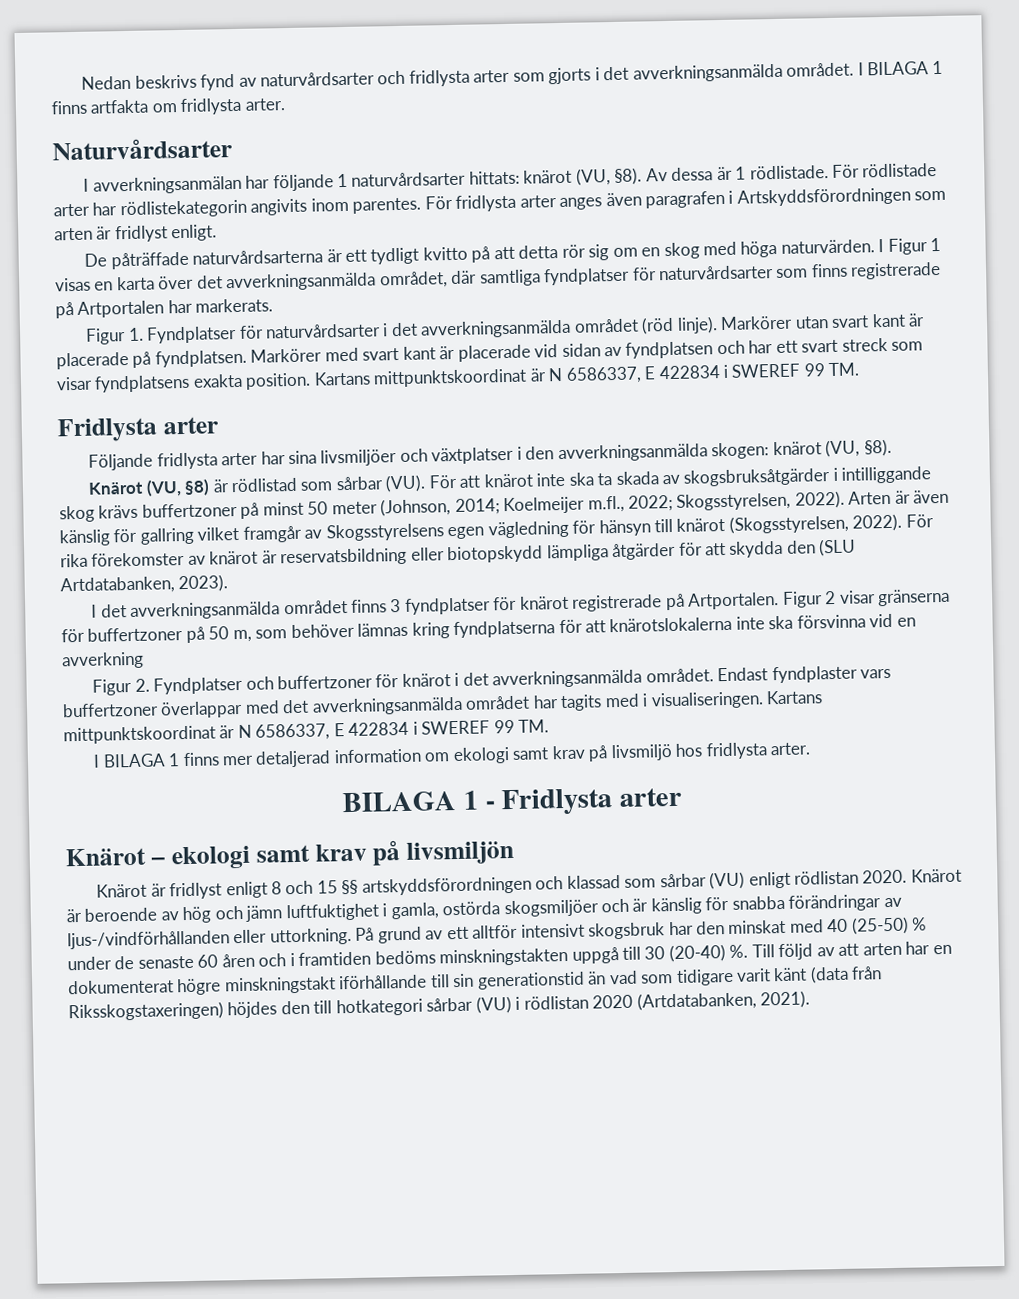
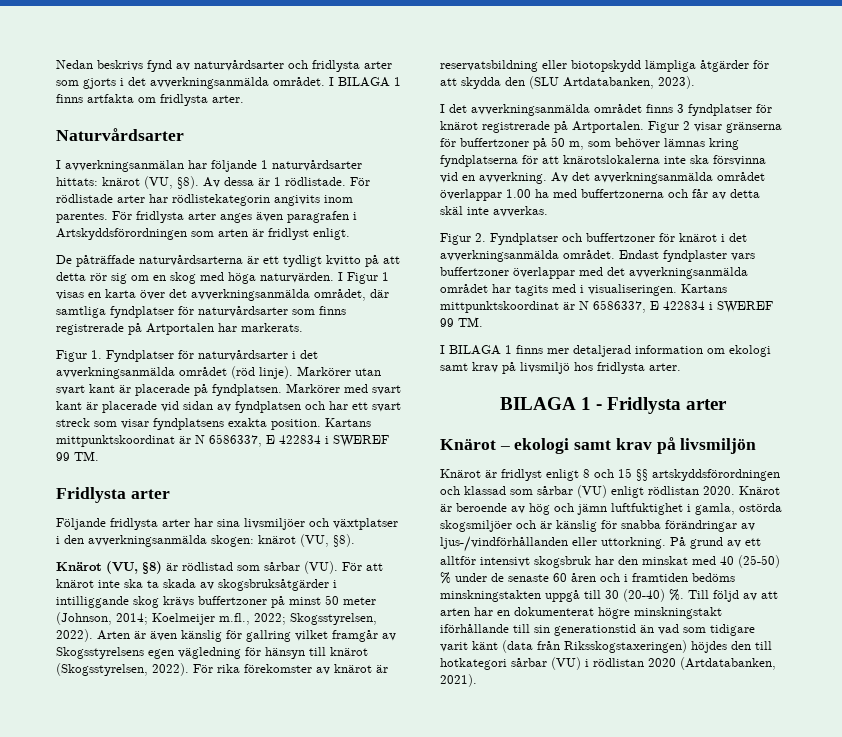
- Figur 2 visar gränserna för buffertzoner på 50 m, som behöver lämnas kring fyndplatserna för att knärotslokalerna inte ska försvinna vid en avverkning
+ Figur 2 visar gränserna för buffertzoner på 50 m, som behöver lämnas kring fyndplatserna för att knärotslokalerna inte ska försvinna vid en avverkning. Av det avverkningsanmälda området överlappar 1.00 ha med buffertzonerna och får av detta skäl inte avverkas.

